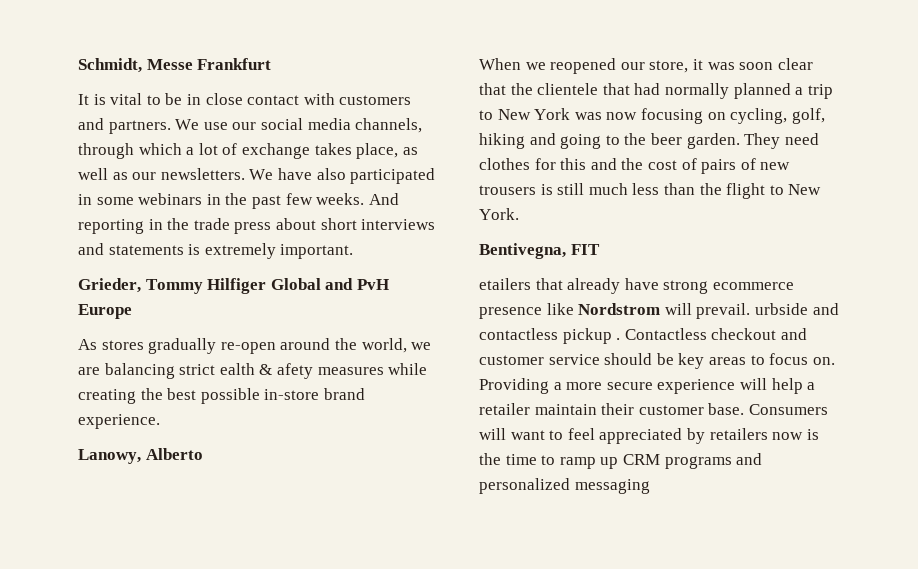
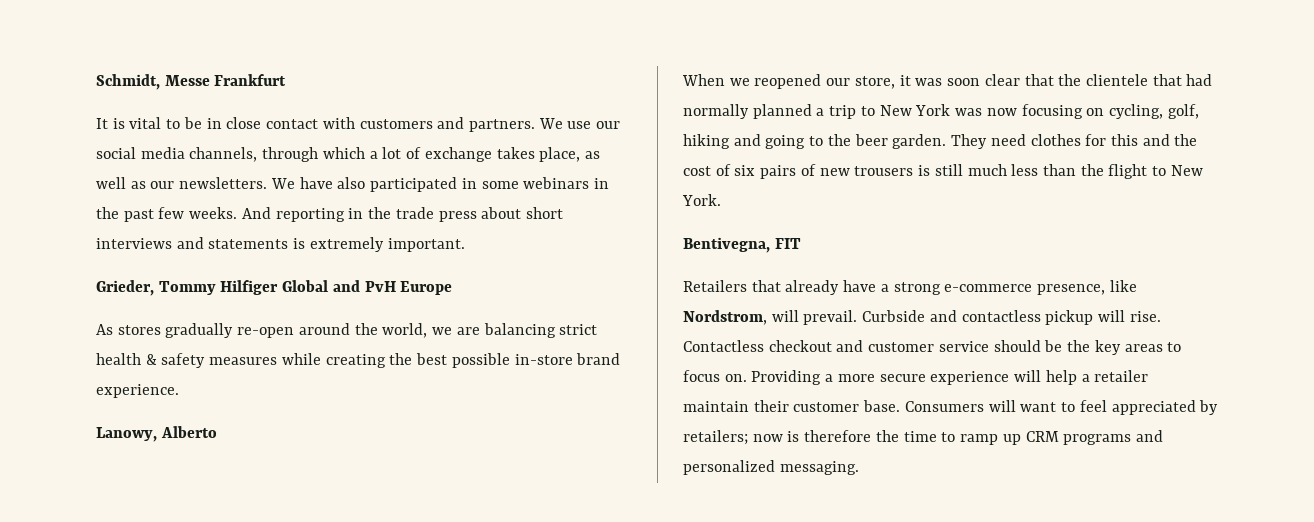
- As stores gradually re-open around the world, we are balancing strict ealth & afety measures while creating the best possible in-store brand experience.
+ As stores gradually re-open around the world, we are balancing strict health & safety measures while creating the best possible in-store brand experience.
- They need clothes for this and the cost of pairs of new trousers is still much less than the flight to New York.
+ They need clothes for this and the cost of six pairs of new trousers is still much less than the flight to New York.
- etailers that already have strong ecommerce presence like Nordstrom will prevail. urbside and contactless pickup .
+ Retailers that already have a strong e-commerce presence, like Nordstrom, will prevail. Curbside and contactless pickup will rise.
- Contactless checkout and customer service should be key areas to focus on.
+ Contactless checkout and customer service should be the key areas to focus on.
- Consumers will want to feel appreciated by retailers now is the time to ramp up CRM programs and personalized messaging
+ Consumers will want to feel appreciated by retailers; now is therefore the time to ramp up CRM programs and personalized messaging.

